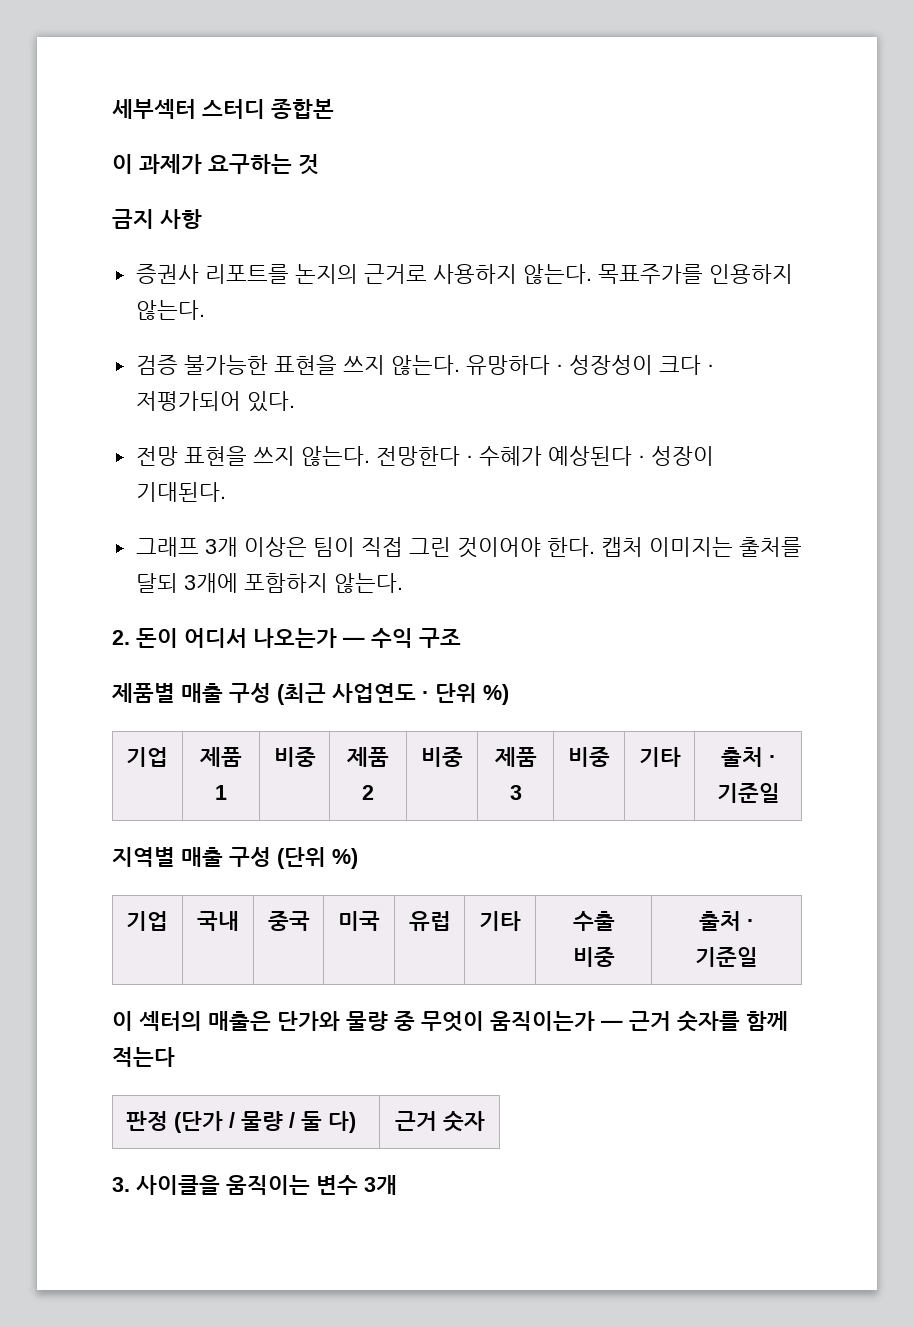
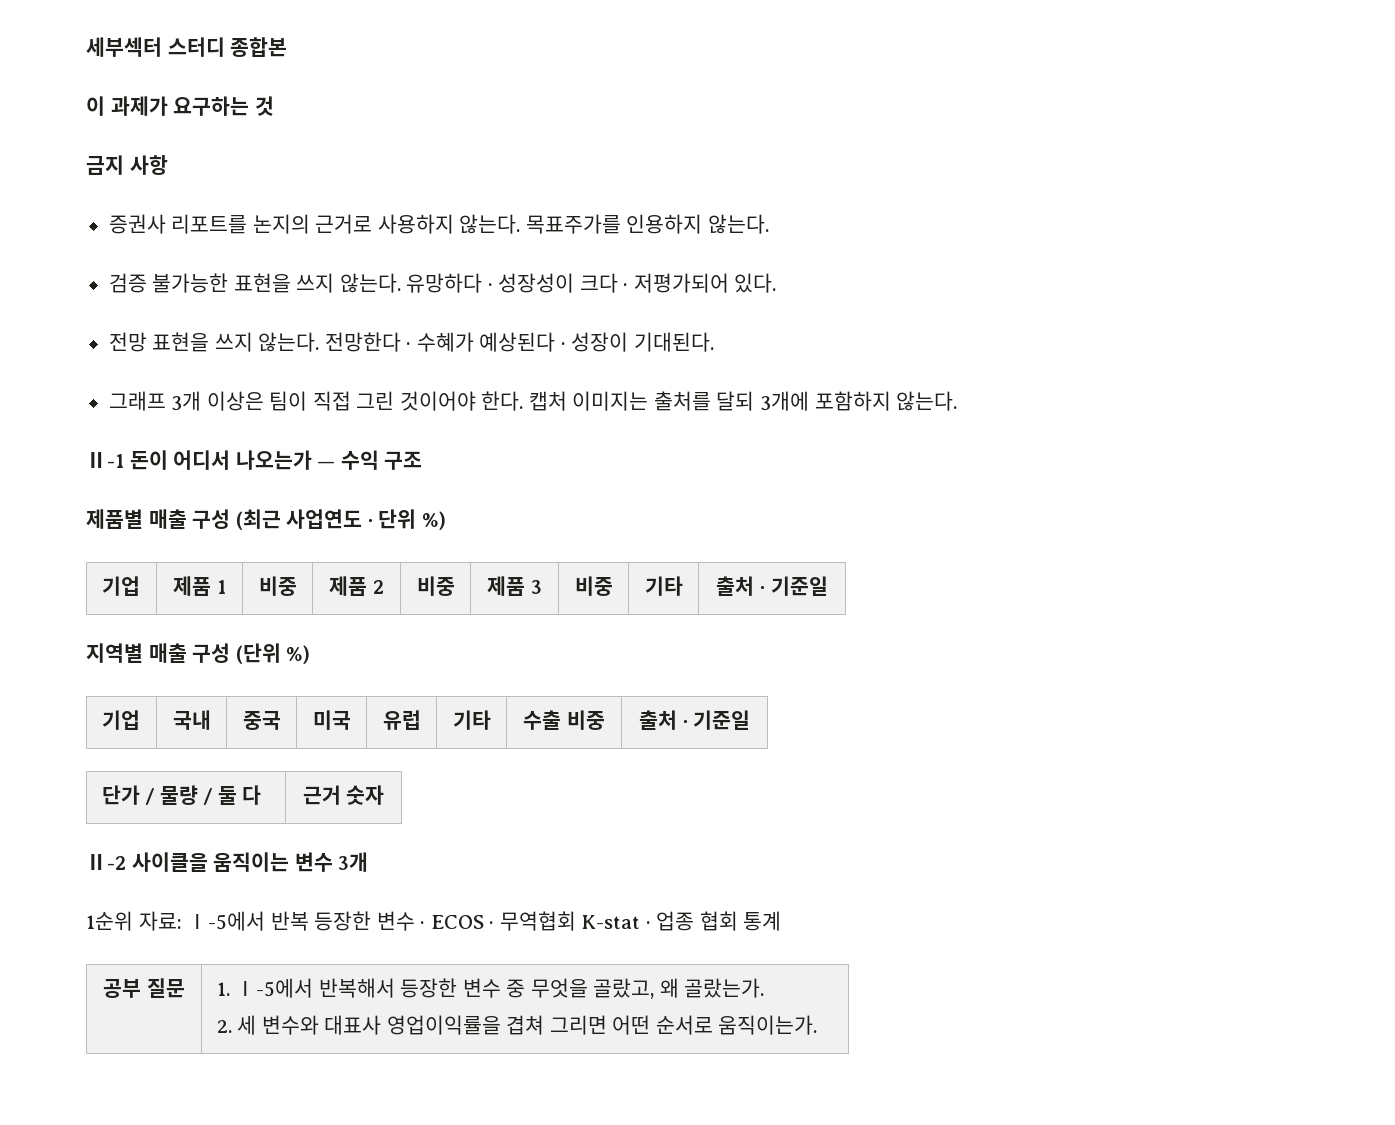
- 2. 돈이 어디서 나오는가 — 수익 구조
+ Ⅱ-1 돈이 어디서 나오는가 — 수익 구조
- 이 섹터의 매출은 단가와 물량 중 무엇이 움직이는가 — 근거 숫자를 함께 적는다
- 판정 (단가 / 물량 / 둘 다) | 근거 숫자
+ 단가 / 물량 / 둘 다 | 근거 숫자
- 3. 사이클을 움직이는 변수 3개
+ Ⅱ-2 사이클을 움직이는 변수 3개
+ 1순위 자료: Ⅰ-5에서 반복 등장한 변수 · ECOS · 무역협회 K-stat · 업종 협회 통계
+ 공부 질문 | 1. Ⅰ-5에서 반복해서 등장한 변수 중 무엇을 골랐고, 왜 골랐는가.
+ 2. 세 변수와 대표사 영업이익률을 겹쳐 그리면 어떤 순서로 움직이는가.

